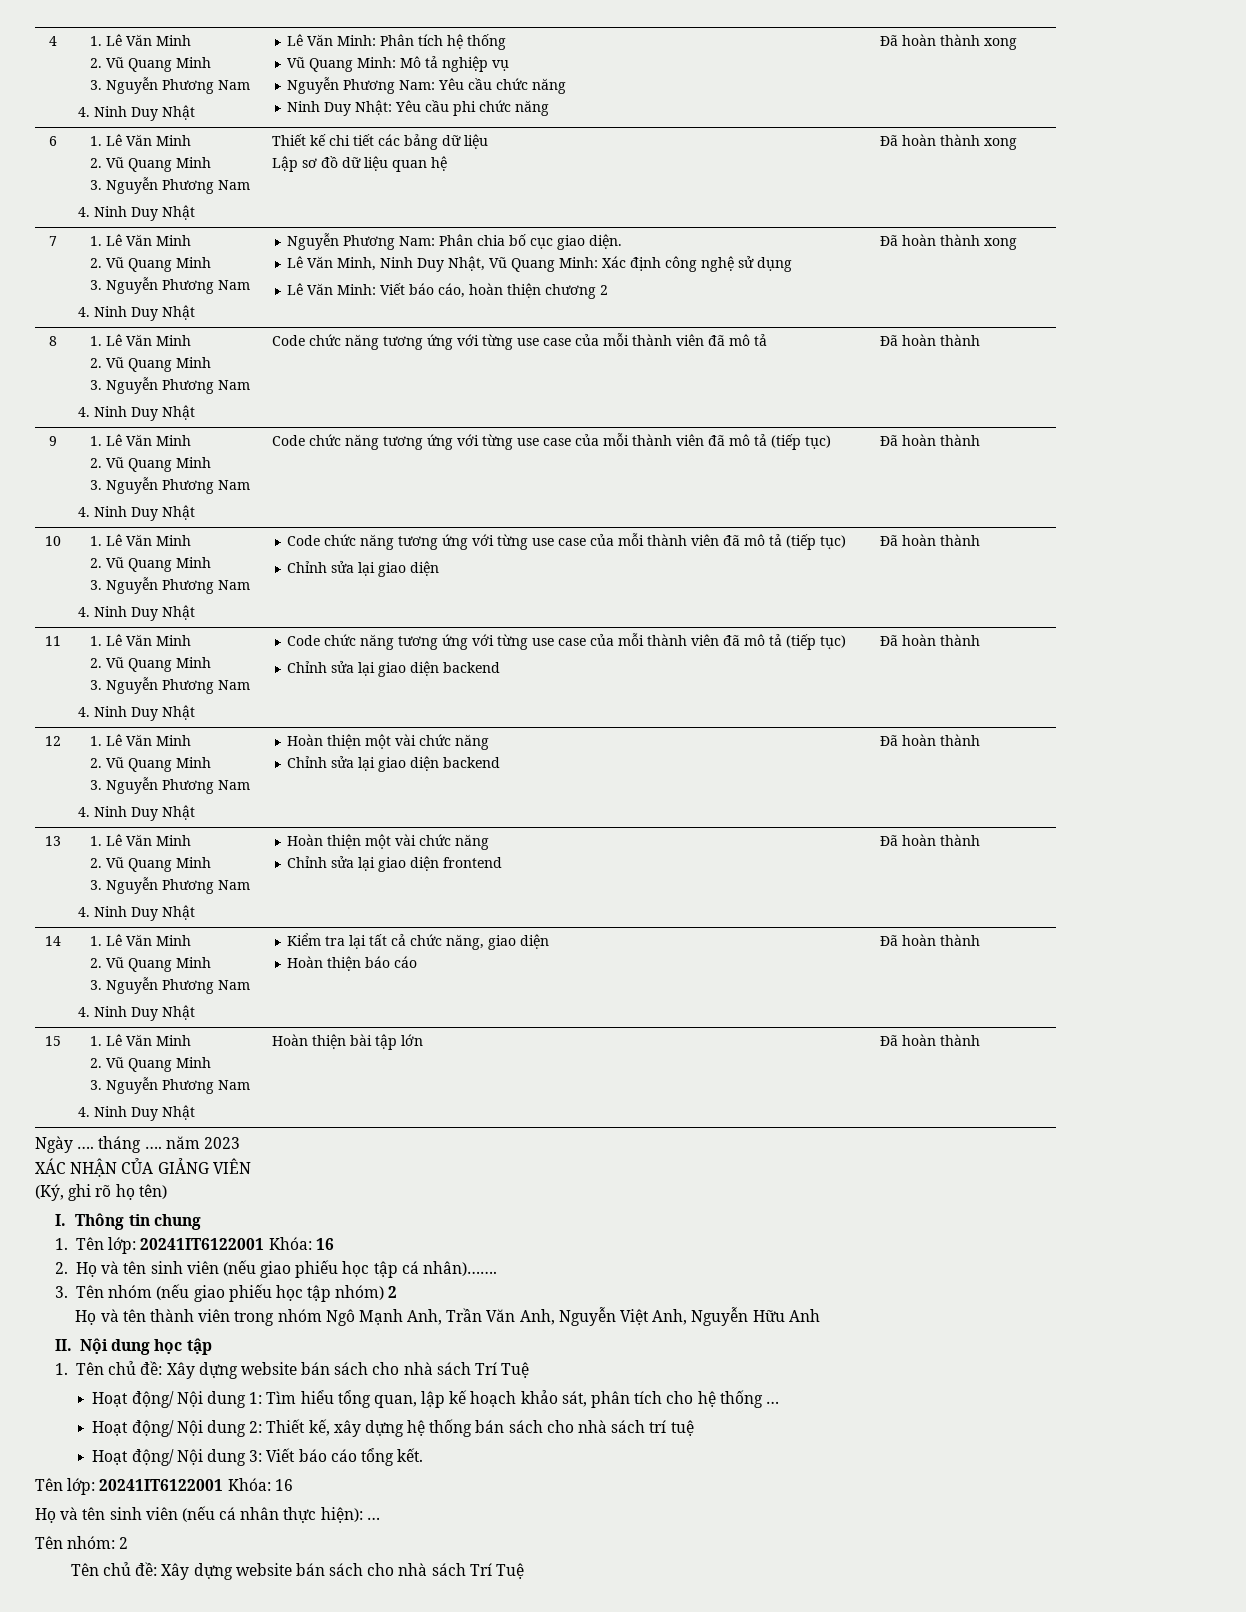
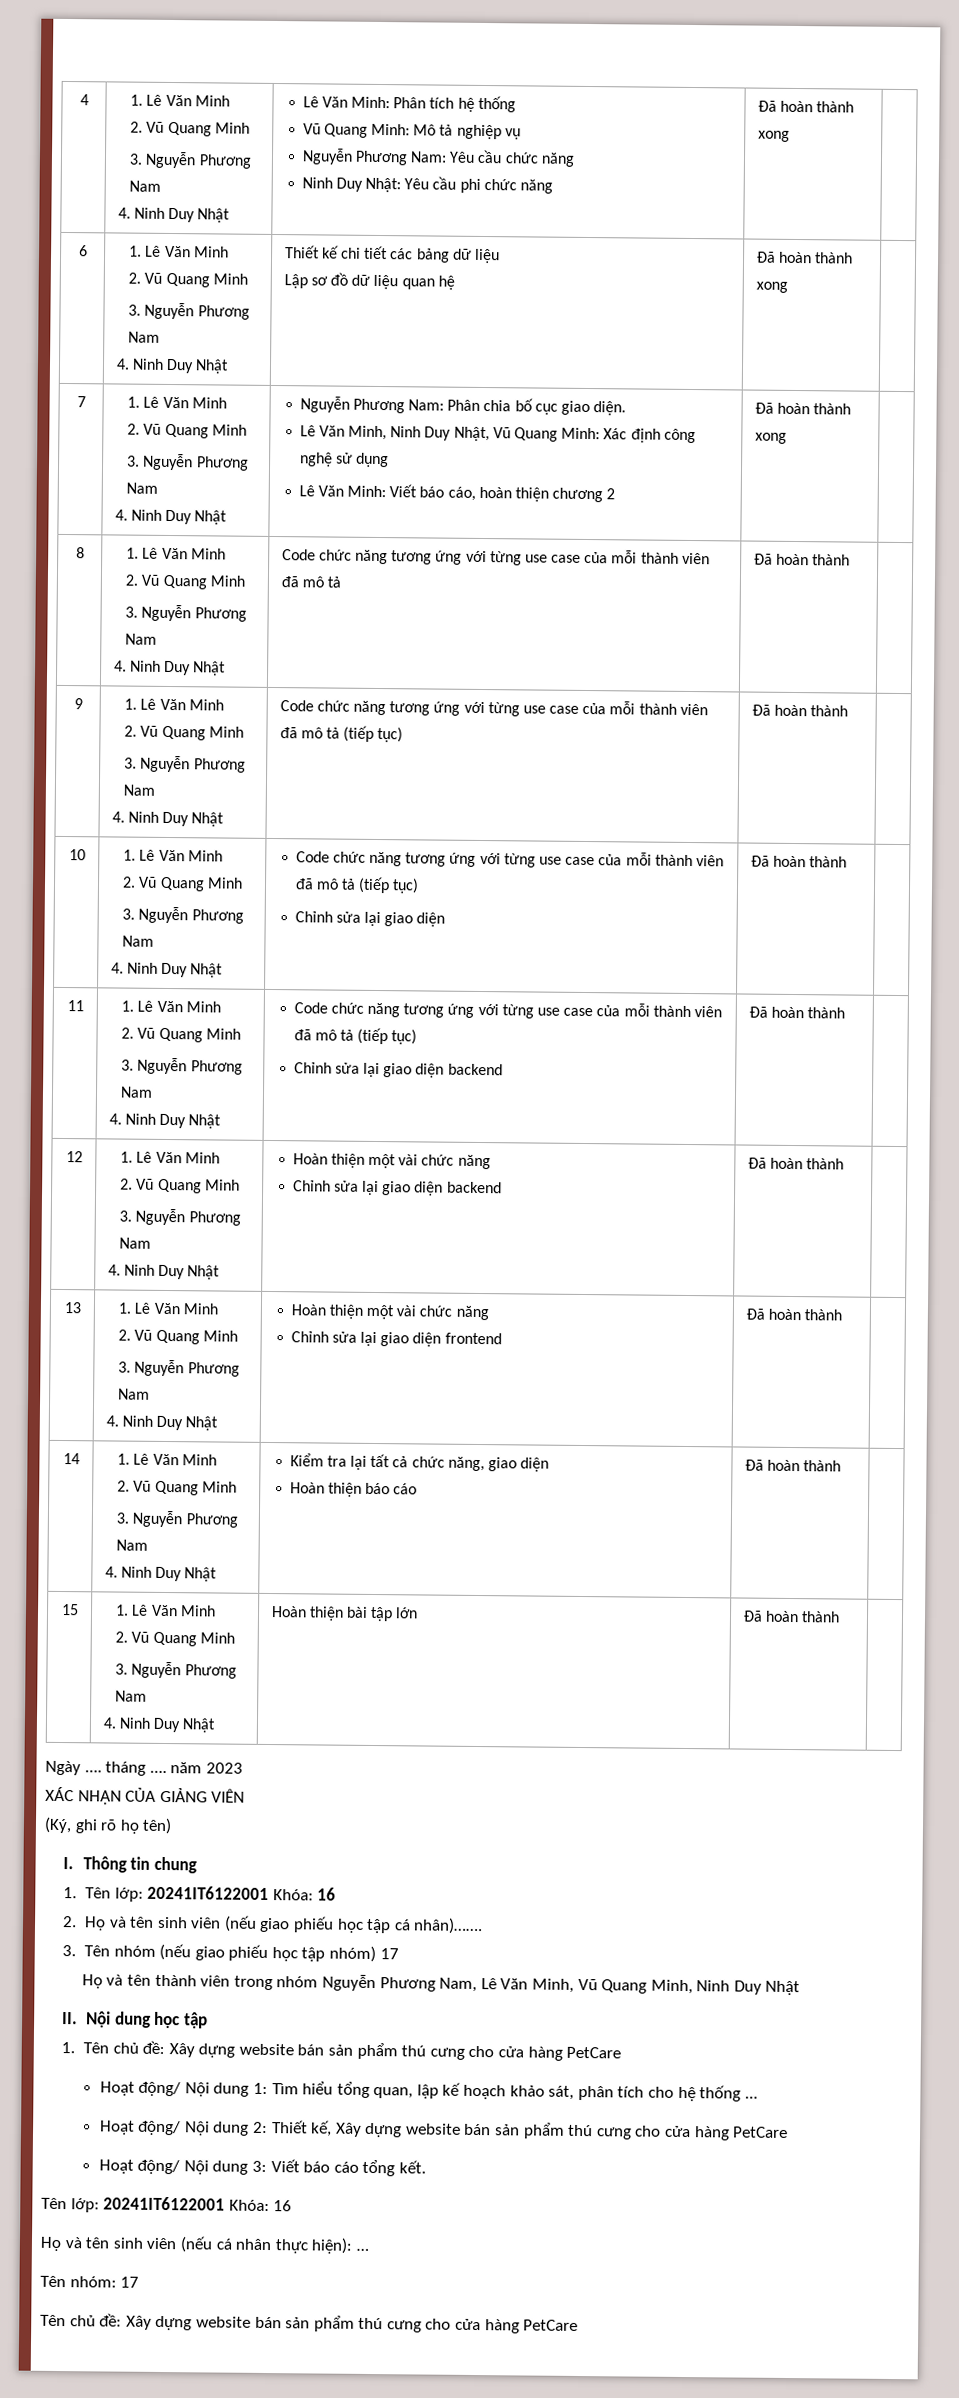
- 3. Tên nhóm (nếu giao phiếu học tập nhóm) 2
+ 3. Tên nhóm (nếu giao phiếu học tập nhóm) 17
- Họ và tên thành viên trong nhóm Ngô Mạnh Anh, Trần Văn Anh, Nguyễn Việt Anh, Nguyễn Hữu Anh
+ Họ và tên thành viên trong nhóm Nguyễn Phương Nam, Lê Văn Minh, Vũ Quang Minh, Ninh Duy Nhật
- 1. Tên chủ đề: Xây dựng website bán sách cho nhà sách Trí Tuệ
+ 1. Tên chủ đề: Xây dựng website bán sản phẩm thú cưng cho cửa hàng PetCare
- Hoạt động/ Nội dung 2: Thiết kế, xây dựng hệ thống bán sách cho nhà sách trí tuệ
+ Hoạt động/ Nội dung 2: Thiết kế, Xây dựng website bán sản phẩm thú cưng cho cửa hàng PetCare
- Tên nhóm: 2
- Tên chủ đề: Xây dựng website bán sách cho nhà sách Trí Tuệ
+ Tên nhóm: 17
+ Tên chủ đề: Xây dựng website bán sản phẩm thú cưng cho cửa hàng PetCare

